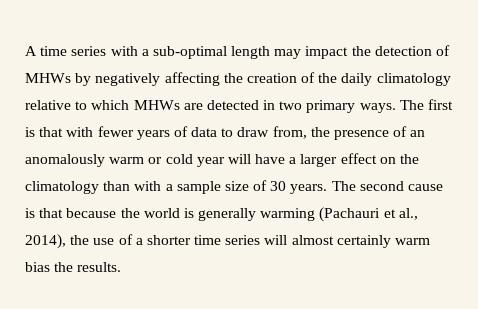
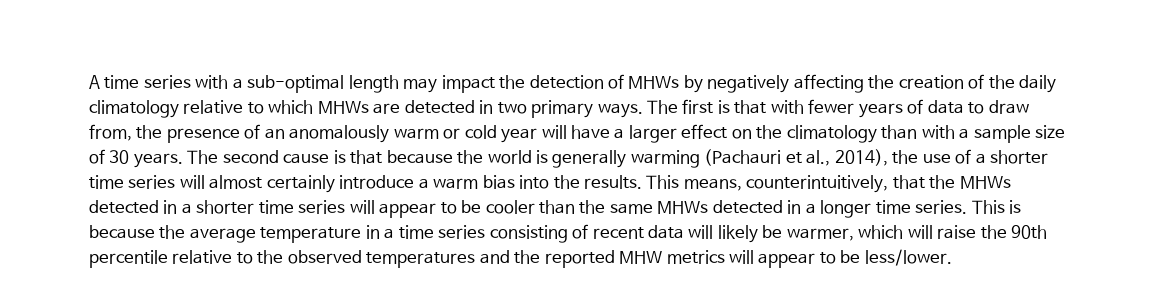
- The second cause is that because the world is generally warming (Pachauri et al., 2014), the use of a shorter time series will almost certainly warm bias the results.
+ The second cause is that because the world is generally warming (Pachauri et al., 2014), the use of a shorter time series will almost certainly introduce a warm bias into the results.
+ This means, counterintuitively, that the MHWs detected in a shorter time series will appear to be cooler than the same MHWs detected in a longer time series. This is because the average temperature in a time series consisting of recent data will likely be warmer, which will raise the 90th percentile relative to the observed temperatures and the reported MHW metrics will appear to be less/lower.

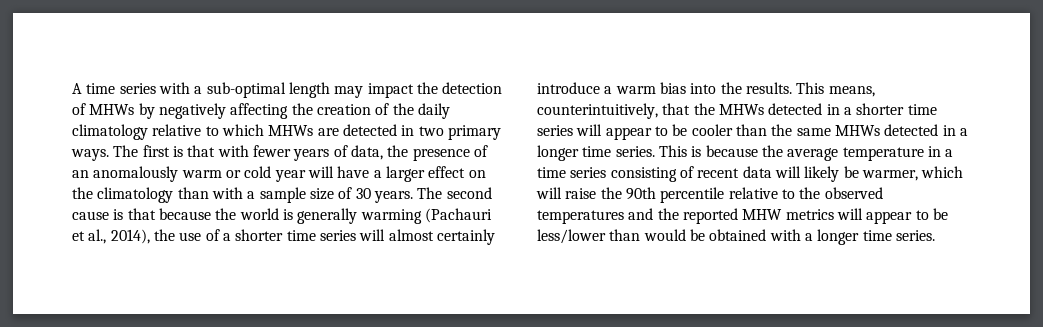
- The first is that with fewer years of data to draw from, the presence of an anomalously warm or cold year will have a larger effect on the climatology than with a sample size of 30 years.
+ The first is that with fewer years of data, the presence of an anomalously warm or cold year will have a larger effect on the climatology than with a sample size of 30 years.
- This is because the average temperature in a time series consisting of recent data will likely be warmer, which will raise the 90th percentile relative to the observed temperatures and the reported MHW metrics will appear to be less/lower.
+ This is because the average temperature in a time series consisting of recent data will likely be warmer, which will raise the 90th percentile relative to the observed temperatures and the reported MHW metrics will appear to be less/lower than would be obtained with a longer time series.

